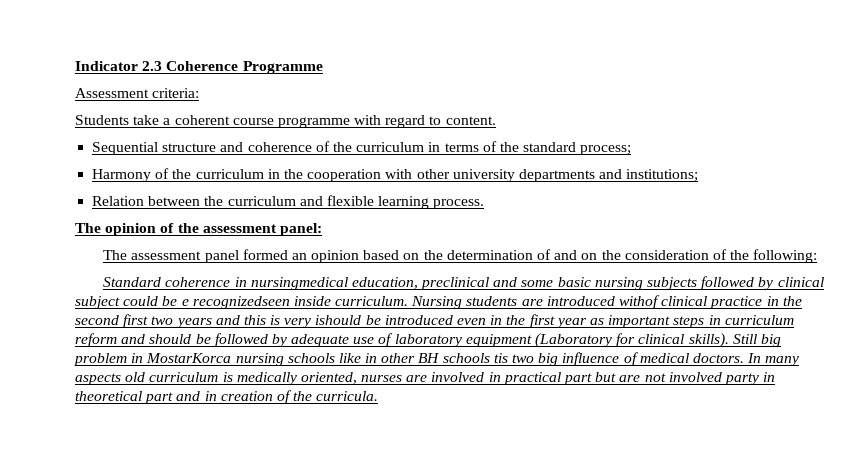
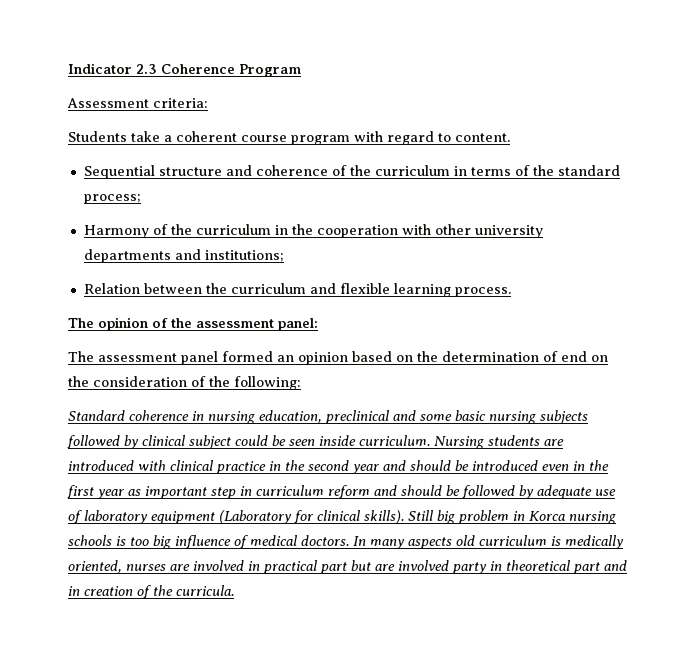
- Indicator 2.3 Coherence Programme
+ Indicator 2.3 Coherence Program
- Students take a coherent course programme with regard to content.
+ Students take a coherent course program with regard to content.
- The assessment panel formed an opinion based on the determination of and on the consideration of the following:
+ The assessment panel formed an opinion based on the determination of end on the consideration of the following:
- Standard coherence in nursingmedical education, preclinical and some basic nursing subjects followed by clinical subject could be e recognizedseen inside curriculum.
+ Standard coherence in nursing education, preclinical and some basic nursing subjects followed by clinical subject could be seen inside curriculum.
- Nursing students are introduced withof clinical practice in the second first two years and this is very ishould be introduced even in the first year as important steps in curriculum reform and should be followed by adequate use of laboratory equipment (Laboratory for clinical skills).
+ Nursing students are introduced with clinical practice in the second year and should be introduced even in the first year as important step in curriculum reform and should be followed by adequate use of laboratory equipment (Laboratory for clinical skills).
- Still big problem in MostarKorca nursing schools like in other BH schools tis two big influence of medical doctors.
+ Still big problem in Korca nursing schools is too big influence of medical doctors.
- In many aspects old curriculum is medically oriented, nurses are involved in practical part but are not involved party in theoretical part and in creation of the curricula.
+ In many aspects old curriculum is medically oriented, nurses are involved in practical part but are involved party in theoretical part and in creation of the curricula.

